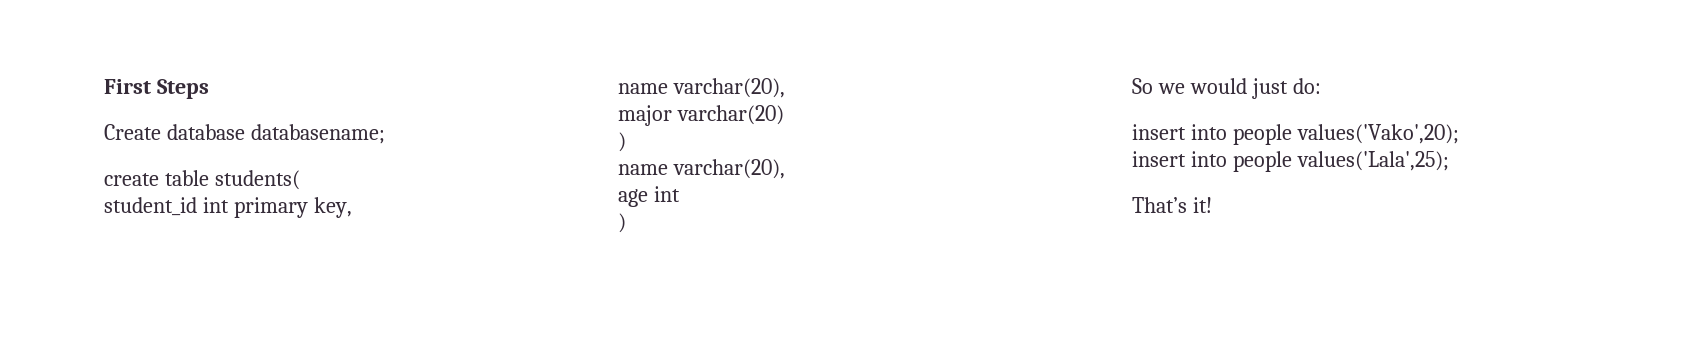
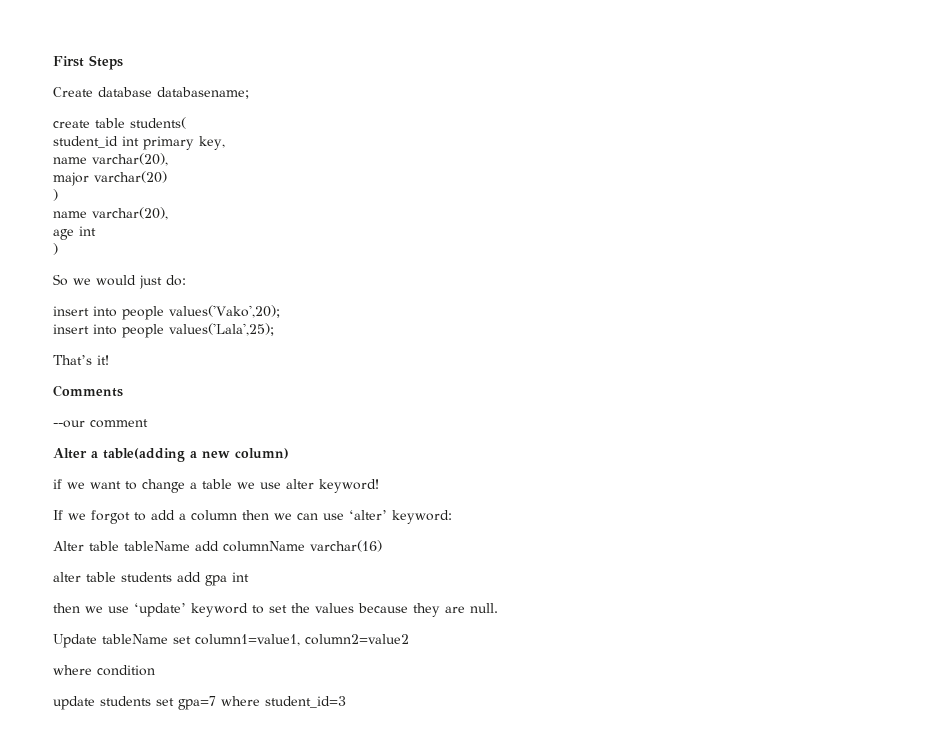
+ Comments
+ --our comment
+ Alter a table(adding a new column)
+ if we want to change a table we use alter keyword!
+ If we forgot to add a column then we can use ‘alter’ keyword:
+ Alter table tableName add columnName varchar(16)
+ alter table students add gpa int
+ then we use ‘update’ keyword to set the values because they are null.
+ Update tableName set column1=value1, column2=value2
+ where condition
+ update students set gpa=7 where student_id=3

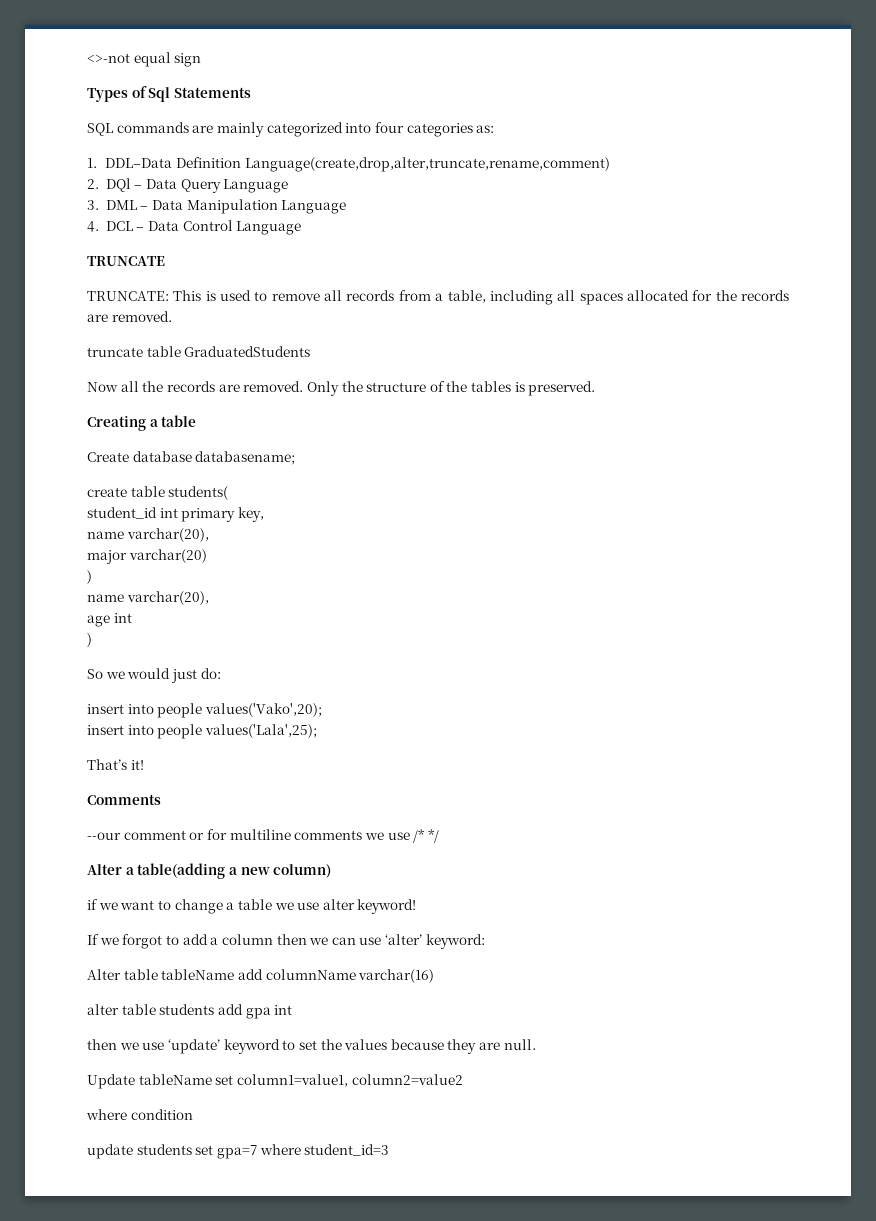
- First Steps
+ <>-not equal sign
+ Types of Sql Statements
+ SQL commands are mainly categorized into four categories as:
+ 1. DDL–Data Definition Language(create,drop,alter,truncate,rename,comment)
+ 2. DQl – Data Query Language
+ 3. DML – Data Manipulation Language
+ 4. DCL – Data Control Language
+ TRUNCATE
+ TRUNCATE: This is used to remove all records from a table, including all spaces allocated for the records are removed.
+ truncate table GraduatedStudents
+ Now all the records are removed. Only the structure of the tables is preserved.
+ Creating a table
- --our comment
+ --our comment or for multiline comments we use /* */

